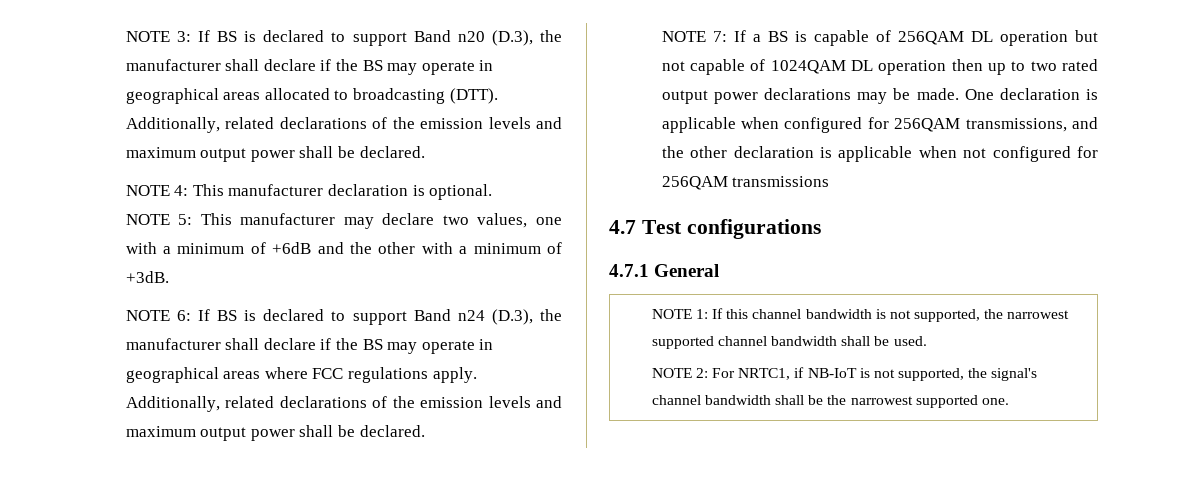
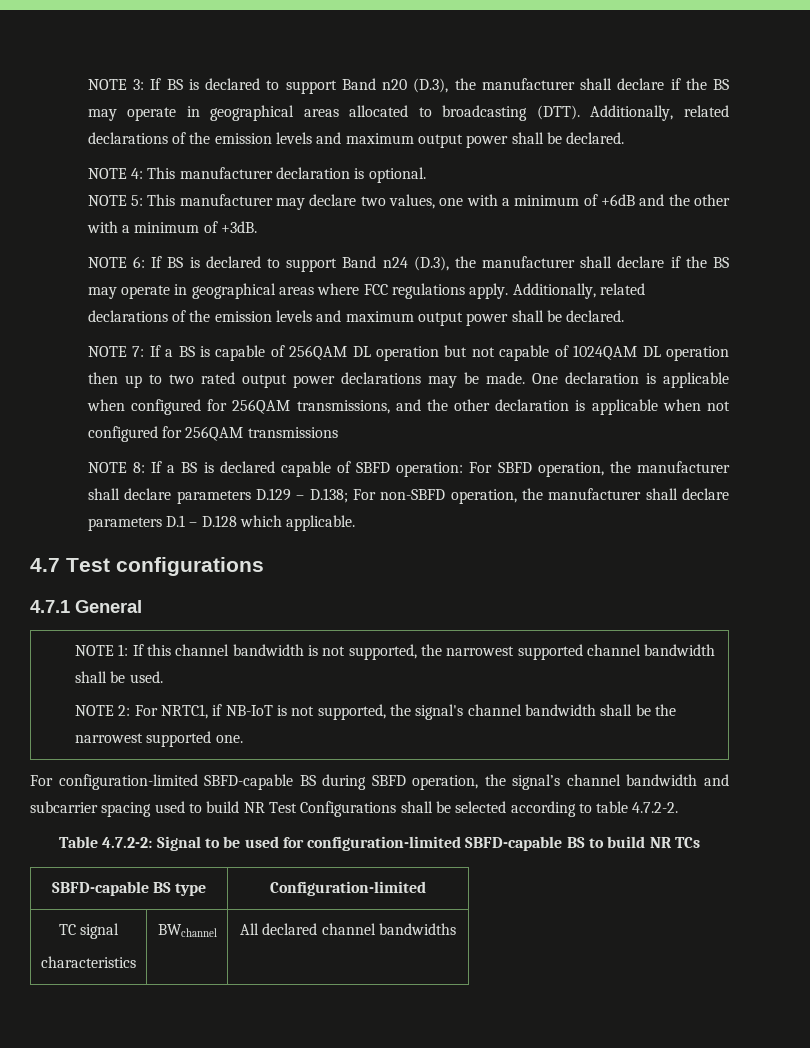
+ NOTE 8: If a BS is declared capable of SBFD operation: For SBFD operation, the manufacturer shall declare parameters D.129 – D.138; For non-SBFD operation, the manufacturer shall declare parameters D.1 – D.128 which applicable.
+ For configuration-limited SBFD-capable BS during SBFD operation, the signal’s channel bandwidth and subcarrier spacing used to build NR Test Configurations shall be selected according to table 4.7.2-2.
+ Table 4.7.2-2: Signal to be used for configuration-limited SBFD-capable BS to build NR TCs
+ SBFD-capable BS type | Configuration-limited
+ TC signal
+ characteristics | BWchannel | All declared channel bandwidths

